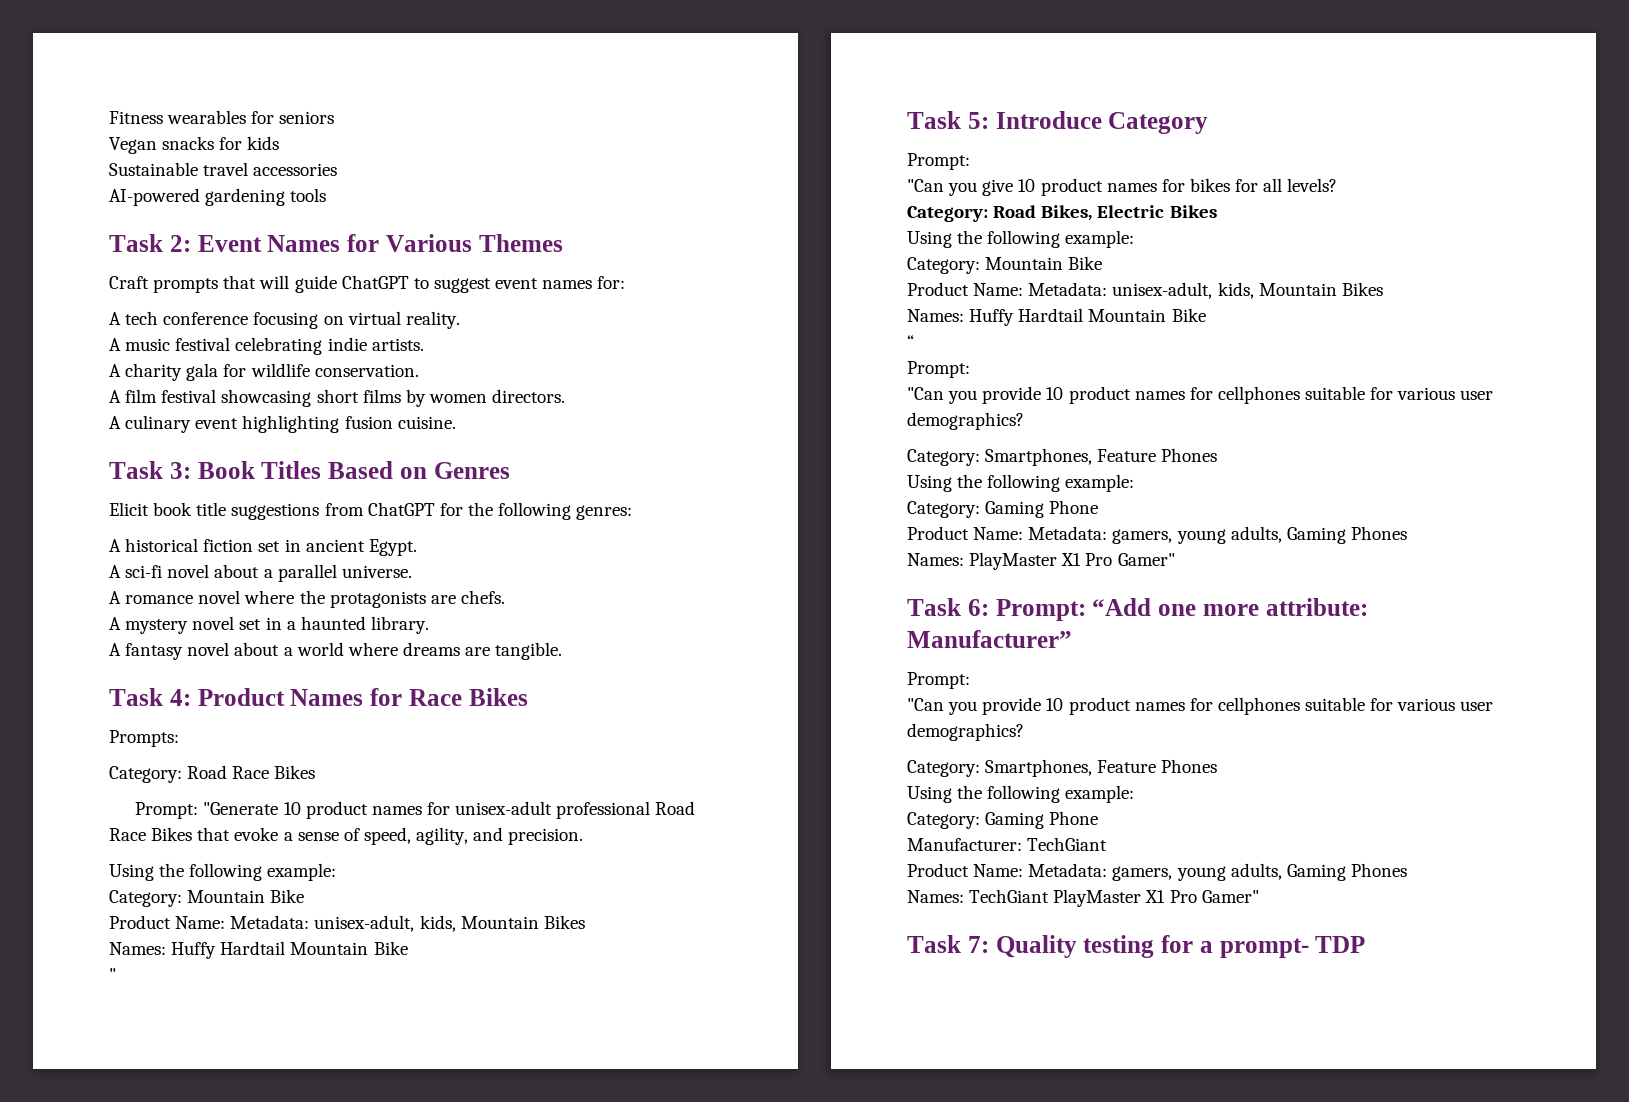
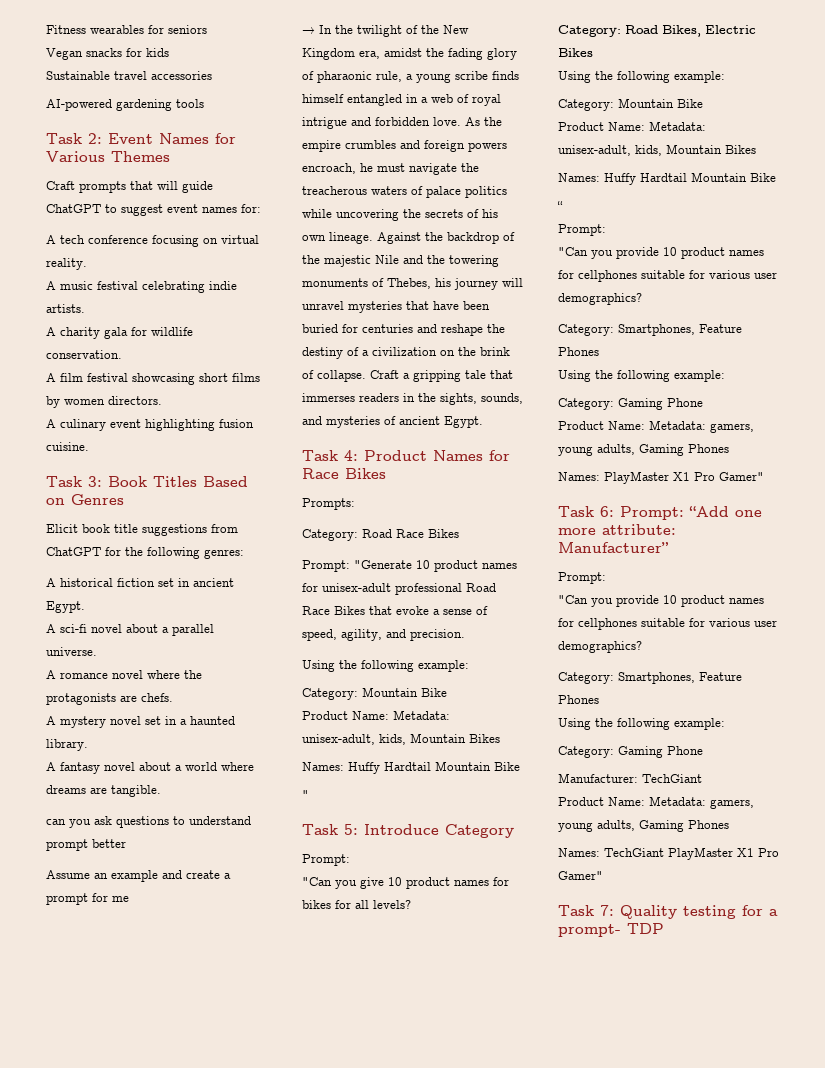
+ can you ask questions to understand prompt better
+ Assume an example and create a prompt for me
+ → In the twilight of the New Kingdom era, amidst the fading glory of pharaonic rule, a young scribe finds himself entangled in a web of royal intrigue and forbidden love. As the empire crumbles and foreign powers encroach, he must navigate the treacherous waters of palace politics while uncovering the secrets of his own lineage. Against the backdrop of the majestic Nile and the towering monuments of Thebes, his journey will unravel mysteries that have been buried for centuries and reshape the destiny of a civilization on the brink of collapse. Craft a gripping tale that immerses readers in the sights, sounds, and mysteries of ancient Egypt.

